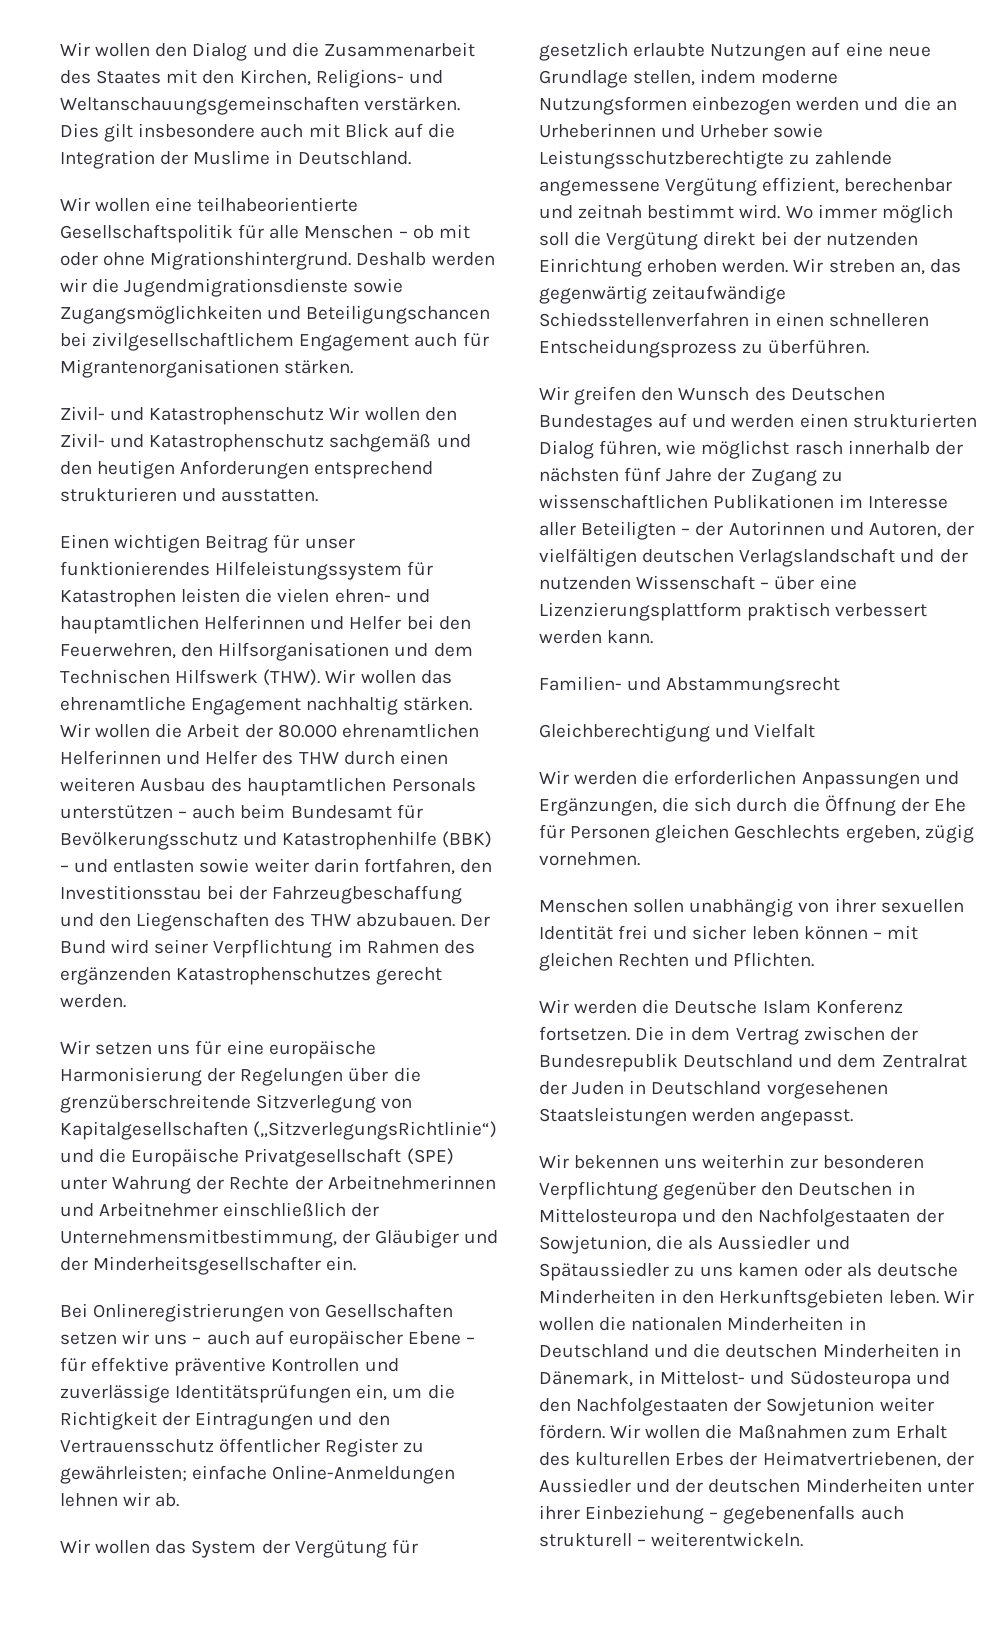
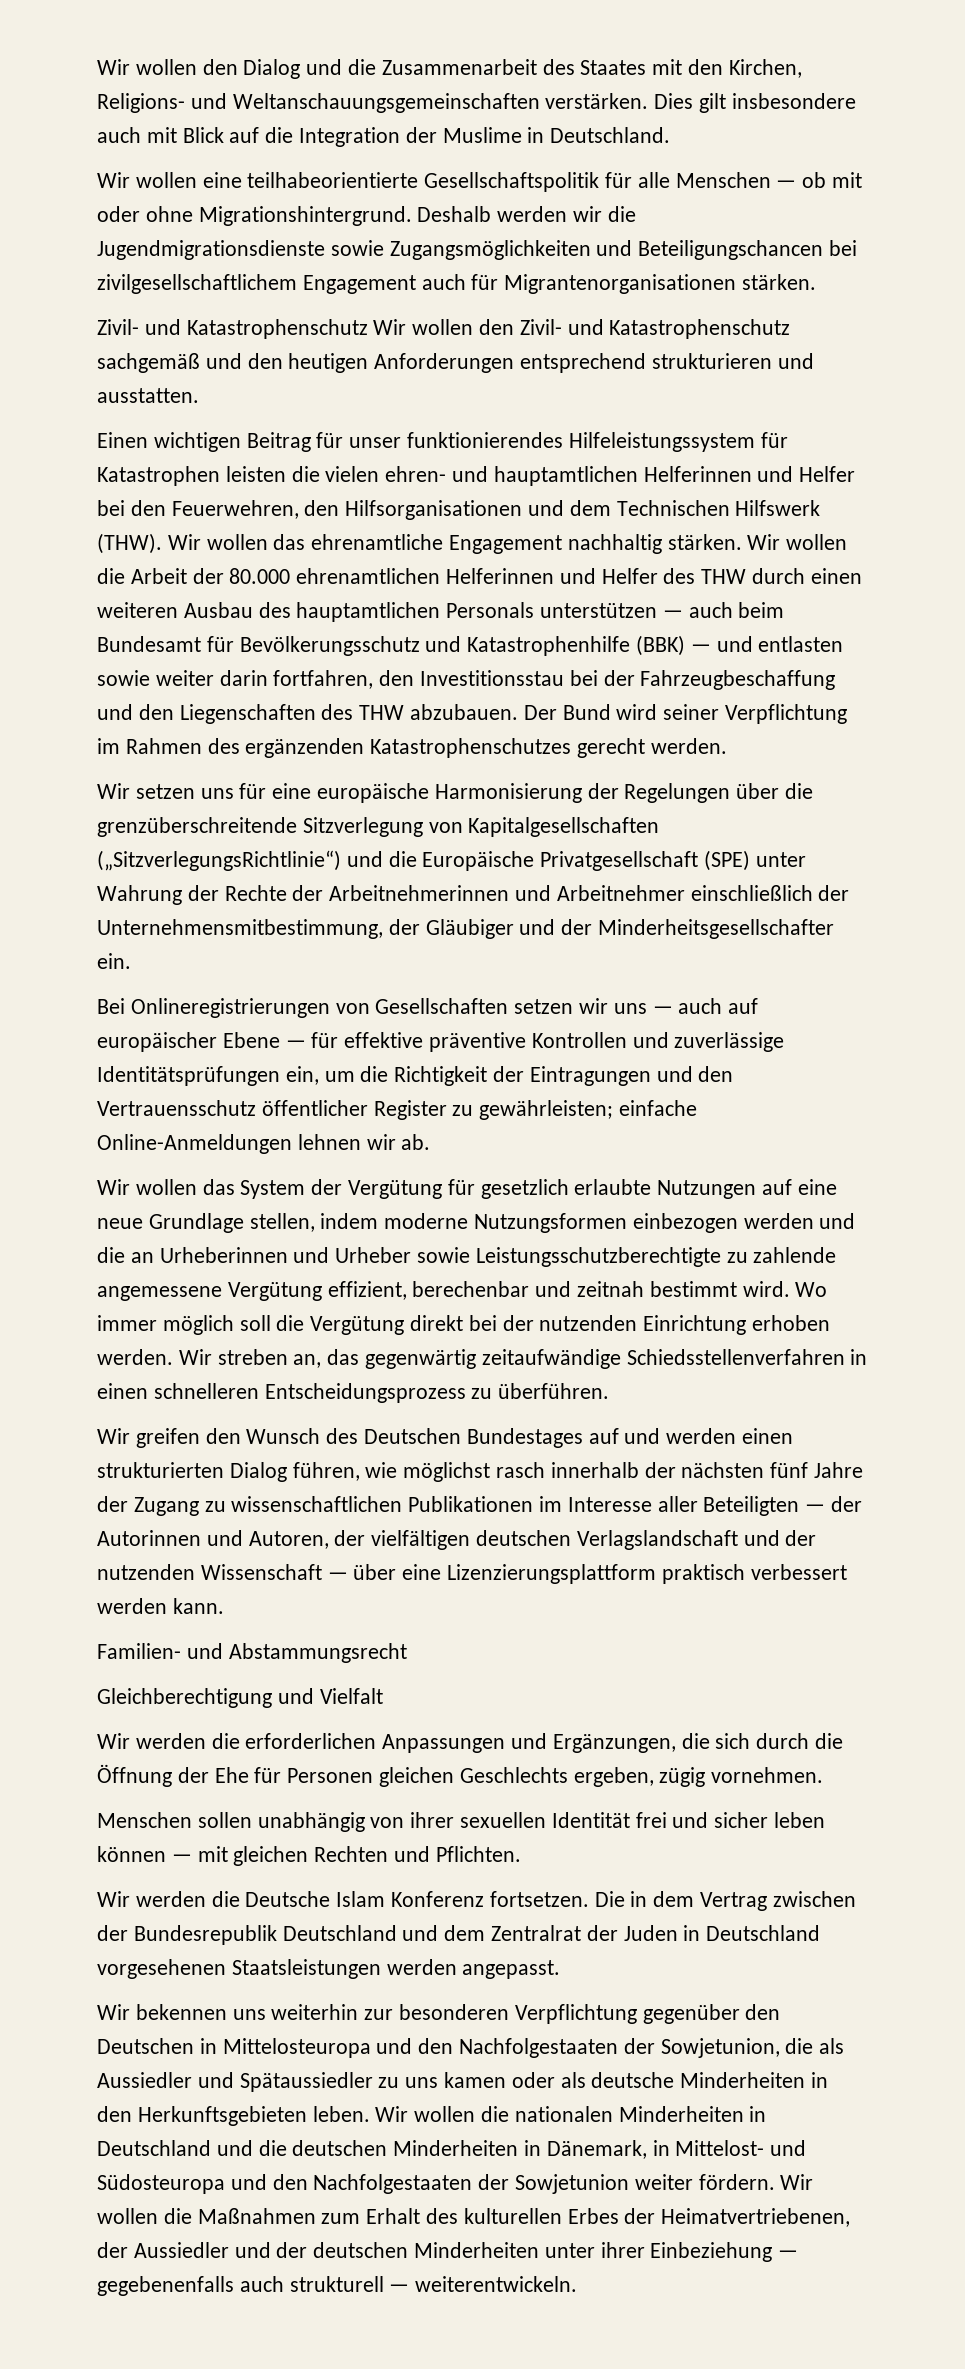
- Wir wollen eine teilhabeorientierte Gesellschaftspolitik für alle Menschen – ob mit oder ohne Migrationshintergrund.
+ Wir wollen eine teilhabeorientierte Gesellschaftspolitik für alle Menschen — ob mit oder ohne Migrationshintergrund.
- Wir wollen die Arbeit der 80.000 ehrenamtlichen Helferinnen und Helfer des THW durch einen weiteren Ausbau des hauptamtlichen Personals unterstützen – auch beim Bundesamt für Bevölkerungsschutz und Katastrophenhilfe (BBK) – und entlasten sowie weiter darin fortfahren, den Investitionsstau bei der Fahrzeugbeschaffung und den Liegenschaften des THW abzubauen.
+ Wir wollen die Arbeit der 80.000 ehrenamtlichen Helferinnen und Helfer des THW durch einen weiteren Ausbau des hauptamtlichen Personals unterstützen — auch beim Bundesamt für Bevölkerungsschutz und Katastrophenhilfe (BBK) — und entlasten sowie weiter darin fortfahren, den Investitionsstau bei der Fahrzeugbeschaffung und den Liegenschaften des THW abzubauen.
- Bei Onlineregistrierungen von Gesellschaften setzen wir uns – auch auf europäischer Ebene – für effektive präventive Kontrollen und zuverlässige Identitätsprüfungen ein, um die Richtigkeit der Eintragungen und den Vertrauensschutz öffentlicher Register zu gewährleisten; einfache Online-Anmeldungen lehnen wir ab.
+ Bei Onlineregistrierungen von Gesellschaften setzen wir uns — auch auf europäischer Ebene — für effektive präventive Kontrollen und zuverlässige Identitätsprüfungen ein, um die Richtigkeit der Eintragungen und den Vertrauensschutz öffentlicher Register zu gewährleisten; einfache Online-Anmeldungen lehnen wir ab.
- Wir greifen den Wunsch des Deutschen Bundestages auf und werden einen strukturierten Dialog führen, wie möglichst rasch innerhalb der nächsten fünf Jahre der Zugang zu wissenschaftlichen Publikationen im Interesse aller Beteiligten – der Autorinnen und Autoren, der vielfältigen deutschen Verlagslandschaft und der nutzenden Wissenschaft – über eine Lizenzierungsplattform praktisch verbessert werden kann.
+ Wir greifen den Wunsch des Deutschen Bundestages auf und werden einen strukturierten Dialog führen, wie möglichst rasch innerhalb der nächsten fünf Jahre der Zugang zu wissenschaftlichen Publikationen im Interesse aller Beteiligten — der Autorinnen und Autoren, der vielfältigen deutschen Verlagslandschaft und der nutzenden Wissenschaft — über eine Lizenzierungsplattform praktisch verbessert werden kann.
- Menschen sollen unabhängig von ihrer sexuellen Identität frei und sicher leben können – mit gleichen Rechten und Pflichten.
+ Menschen sollen unabhängig von ihrer sexuellen Identität frei und sicher leben können — mit gleichen Rechten und Pflichten.
- Wir wollen die Maßnahmen zum Erhalt des kulturellen Erbes der Heimatvertriebenen, der Aussiedler und der deutschen Minderheiten unter ihrer Einbeziehung – gegebenenfalls auch strukturell – weiterentwickeln.
+ Wir wollen die Maßnahmen zum Erhalt des kulturellen Erbes der Heimatvertriebenen, der Aussiedler und der deutschen Minderheiten unter ihrer Einbeziehung — gegebenenfalls auch strukturell — weiterentwickeln.

